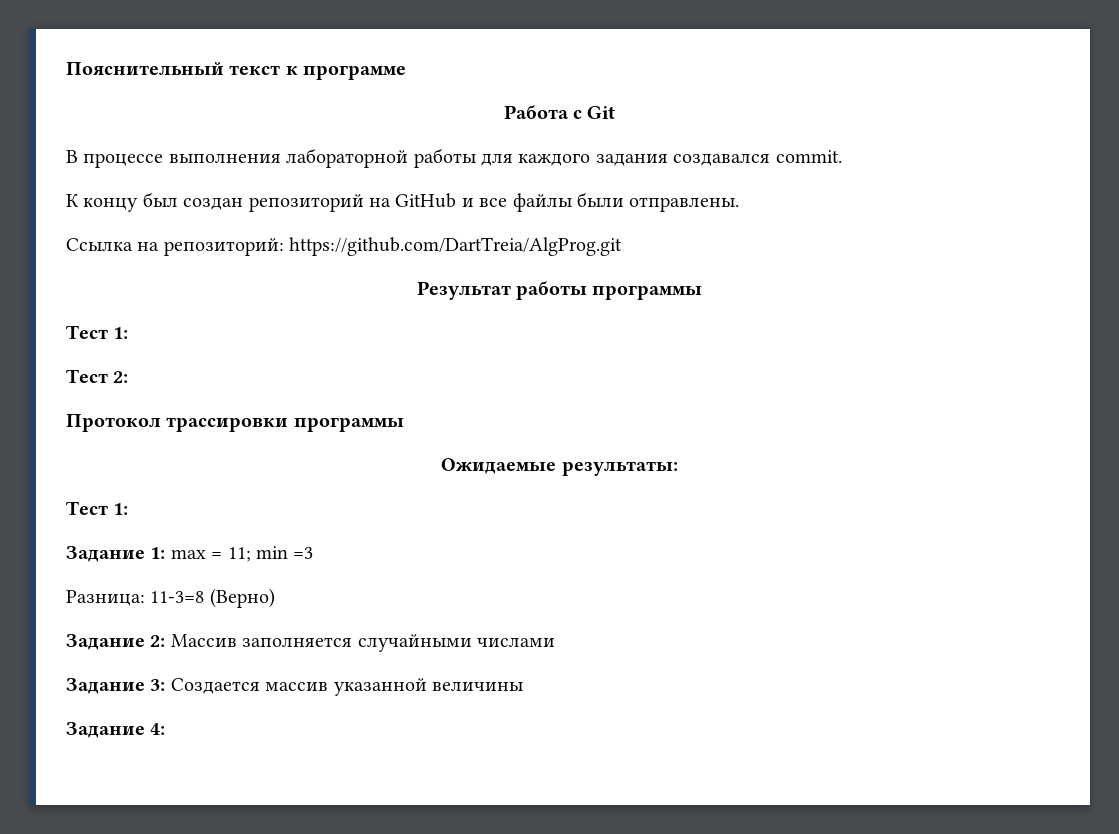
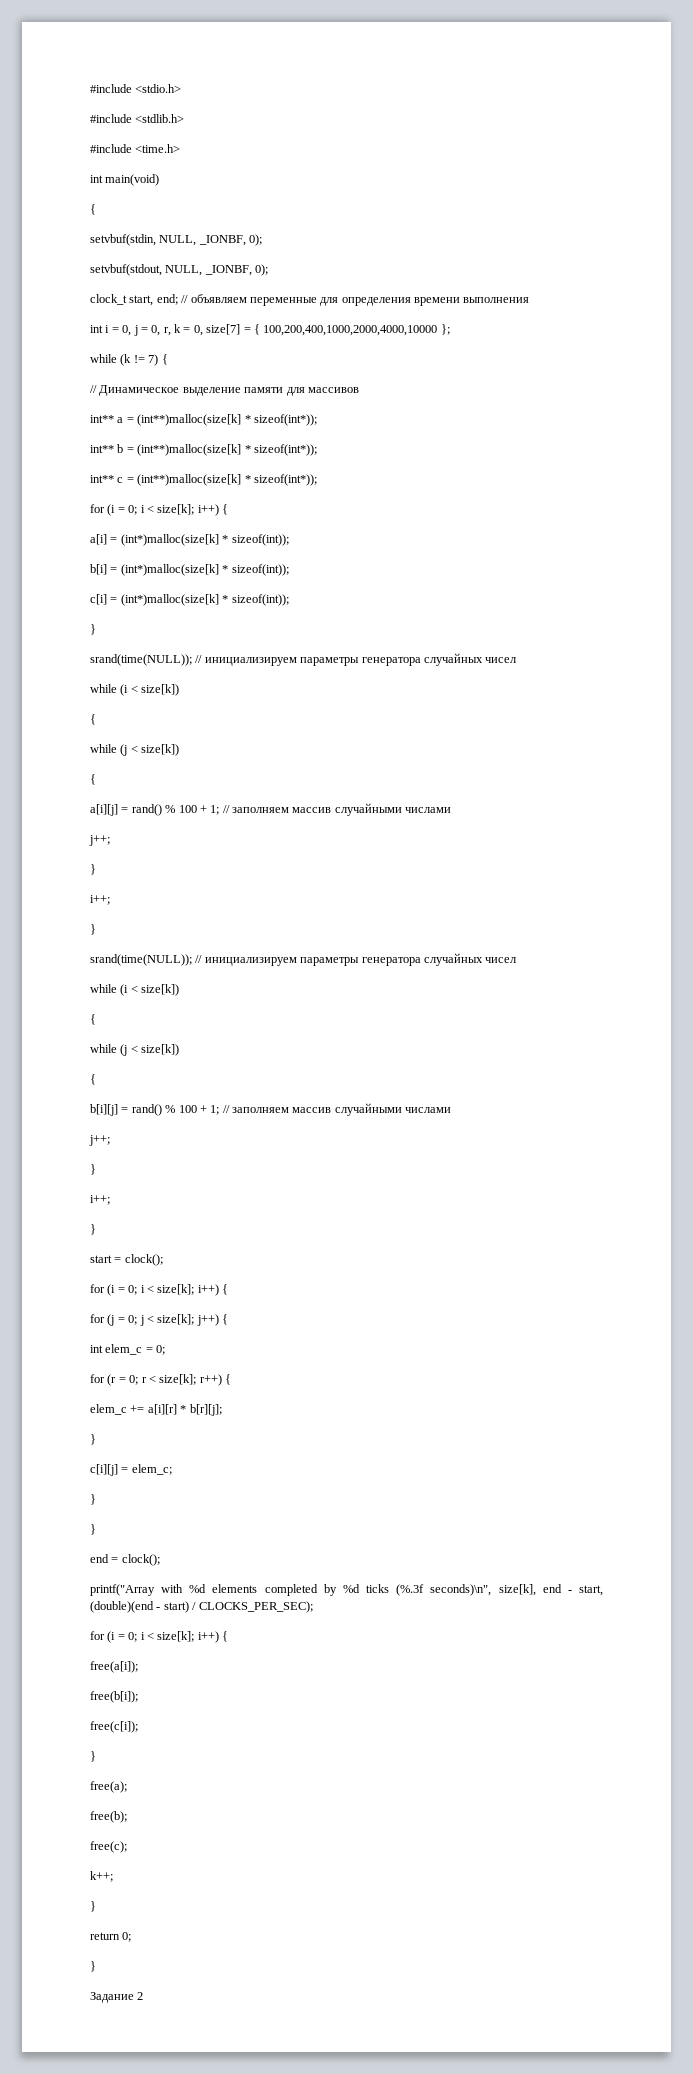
- Пояснительный текст к программе
- Работа с Git
- В процессе выполнения лабораторной работы для каждого задания создавался commit.
- К концу был создан репозиторий на GitHub и все файлы были отправлены.
- Ссылка на репозиторий: https://github.com/DartTreia/AlgProg.git
- Результат работы программы
- Тест 1:
- Тест 2:
- Протокол трассировки программы
- Ожидаемые результаты:
- Тест 1:
- Задание 1: max = 11; min =3
- Разница: 11-3=8 (Верно)
- Задание 2: Массив заполняется случайными числами
- Задание 3: Создается массив указанной величины
- Задание 4:
+ #include <stdio.h>
+ #include <stdlib.h>
+ #include <time.h>
+ int main(void)
+ {
+ setvbuf(stdin, NULL, _IONBF, 0);
+ setvbuf(stdout, NULL, _IONBF, 0);
+ clock_t start, end; // объявляем переменные для определения времени выполнения
+ int i = 0, j = 0, r, k = 0, size[7] = { 100,200,400,1000,2000,4000,10000 };
+ while (k != 7) {
+ // Динамическое выделение памяти для массивов
+ int** a = (int**)malloc(size[k] * sizeof(int*));
+ int** b = (int**)malloc(size[k] * sizeof(int*));
+ int** c = (int**)malloc(size[k] * sizeof(int*));
+ for (i = 0; i < size[k]; i++) {
+ a[i] = (int*)malloc(size[k] * sizeof(int));
+ b[i] = (int*)malloc(size[k] * sizeof(int));
+ c[i] = (int*)malloc(size[k] * sizeof(int));
+ }
+ srand(time(NULL)); // инициализируем параметры генератора случайных чисел
+ while (i < size[k])
+ {
+ while (j < size[k])
+ {
+ a[i][j] = rand() % 100 + 1; // заполняем массив случайными числами
+ j++;
+ }
+ i++;
+ }
+ srand(time(NULL)); // инициализируем параметры генератора случайных чисел
+ while (i < size[k])
+ {
+ while (j < size[k])
+ {
+ b[i][j] = rand() % 100 + 1; // заполняем массив случайными числами
+ j++;
+ }
+ i++;
+ }
+ start = clock();
+ for (i = 0; i < size[k]; i++) {
+ for (j = 0; j < size[k]; j++) {
+ int elem_c = 0;
+ for (r = 0; r < size[k]; r++) {
+ elem_c += a[i][r] * b[r][j];
+ }
+ c[i][j] = elem_c;
+ }
+ }
+ end = clock();
+ printf("Array with %d elements completed by %d ticks (%.3f seconds)\n", size[k], end - start, (double)(end - start) / CLOCKS_PER_SEC);
+ for (i = 0; i < size[k]; i++) {
+ free(a[i]);
+ free(b[i]);
+ free(c[i]);
+ }
+ free(a);
+ free(b);
+ free(c);
+ k++;
+ }
+ return 0;
+ }
+ Задание 2

